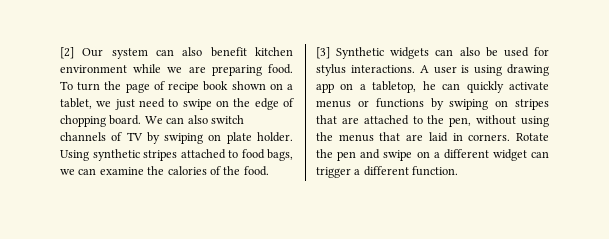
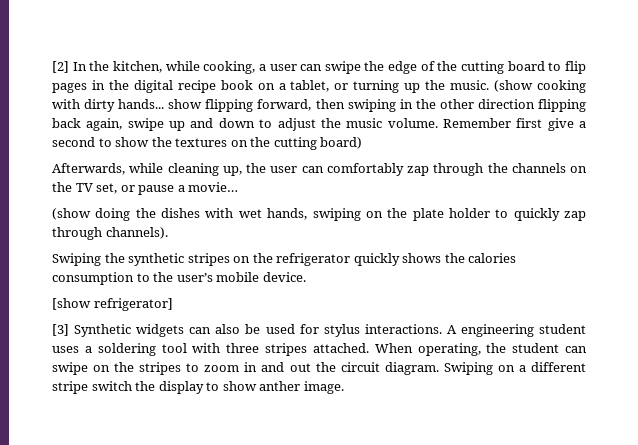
- [2] Our system can also benefit kitchen environment while we are preparing food. To turn the page of recipe book shown on a tablet, we just need to swipe on the edge of chopping board. We can also switch channels of TV by swiping on plate holder. Using synthetic stripes attached to food bags, we can examine the calories of the food.
+ [2] In the kitchen, while cooking, a user can swipe the edge of the cutting board to flip pages in the digital recipe book on a tablet, or turning up the music. (show cooking with dirty hands... show flipping forward, then swiping in the other direction flipping back again, swipe up and down to adjust the music volume. Remember first give a second to show the textures on the cutting board)
+ Afterwards, while cleaning up, the user can comfortably zap through the channels on the TV set, or pause a movie…
+ (show doing the dishes with wet hands, swiping on the plate holder to quickly zap through channels).
+ Swiping the synthetic stripes on the refrigerator quickly shows the calories consumption to the user’s mobile device.
+ [show refrigerator]
- A user is using drawing app on a tabletop, he can quickly activate menus or functions by swiping on stripes that are attached to the pen, without using the menus that are laid in corners. Rotate the pen and swipe on a different widget can trigger a different function.
+ A engineering student uses a soldering tool with three stripes attached. When operating, the student can swipe on the stripes to zoom in and out the circuit diagram. Swiping on a different stripe switch the display to show anther image.

